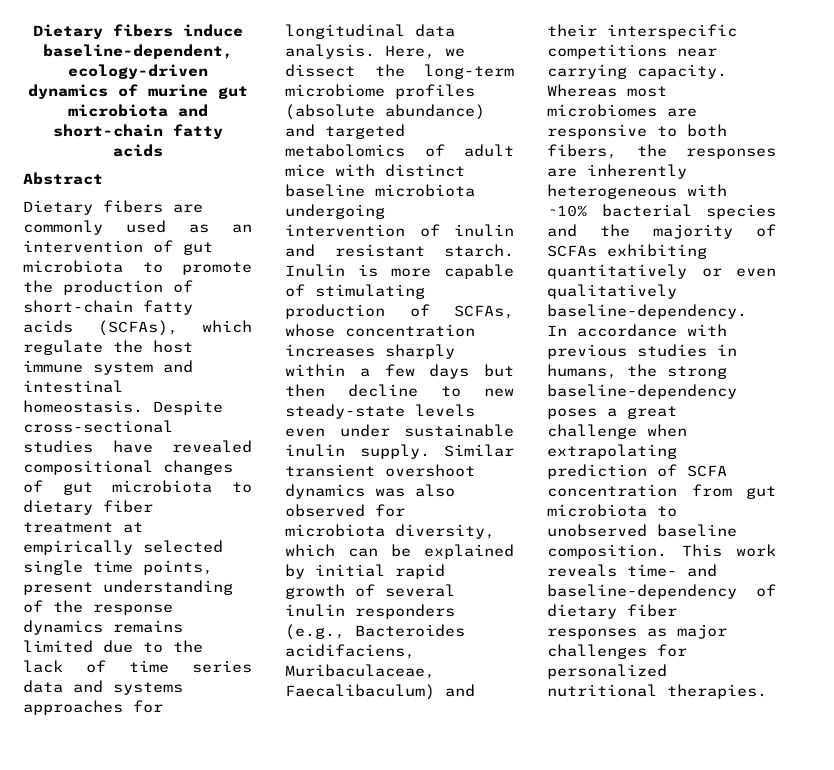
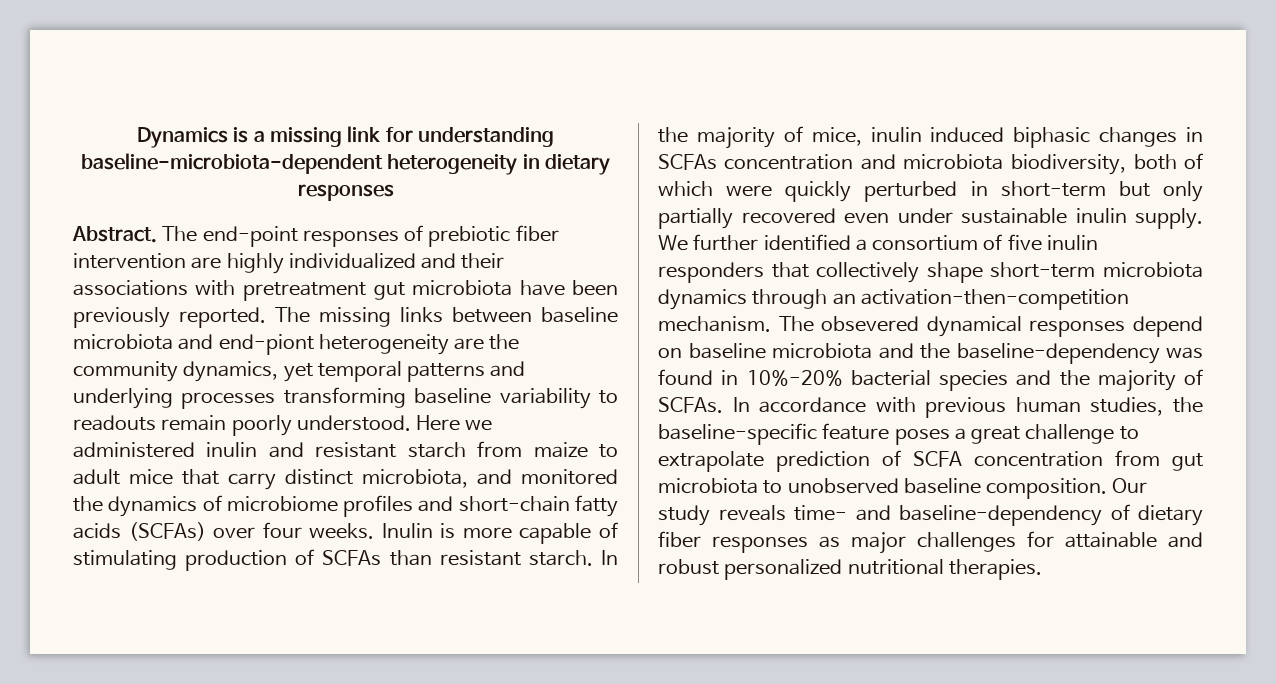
- Dietary fibers induce baseline-dependent, ecology-driven dynamics of murine gut microbiota and short-chain fatty acids
- Abstract
- Dietary fibers are commonly used as an intervention of gut microbiota to promote the production of short-chain fatty acids (SCFAs), which regulate the host immune system and intestinal homeostasis. Despite cross-sectional studies have revealed compositional changes of gut microbiota to dietary fiber treatment at empirically selected single time points, present understanding of the response dynamics remains limited due to the lack of time series data and systems approaches for longitudinal data analysis. Here, we dissect the long-term microbiome profiles (absolute abundance) and targeted metabolomics of adult mice with distinct baseline microbiota undergoing intervention of inulin and resistant starch.
+ Dynamics is a missing link for understanding baseline-microbiota-dependent heterogeneity in dietary responses
+ Abstract. The end-point responses of prebiotic fiber intervention are highly individualized and their associations with pretreatment gut microbiota have been previously reported. The missing links between baseline microbiota and end-piont heterogeneity are the community dynamics, yet temporal patterns and underlying processes transforming baseline variability to readouts remain poorly understood. Here we administered inulin and resistant starch from maize to adult mice that carry distinct microbiota, and monitored the dynamics of microbiome profiles and short-chain fatty acids (SCFAs) over four weeks.
- Inulin is more capable of stimulating production of SCFAs, whose concentration increases sharply within a few days but then decline to new steady-state levels even under sustainable inulin supply.
+ Inulin is more capable of stimulating production of SCFAs than resistant starch. In the majority of mice, inulin induced biphasic changes in SCFAs concentration and microbiota biodiversity, both of which were quickly perturbed in short-term but only partially recovered even under sustainable inulin supply.
- Similar transient overshoot dynamics was also observed for microbiota diversity, which can be explained by initial rapid growth of several inulin responders (e.g., Bacteroides acidifaciens, Muribaculaceae, Faecalibaculum) and their interspecific competitions near carrying capacity. Whereas most microbiomes are responsive to both fibers, the responses are inherently heterogeneous with ~10% bacterial species and the majority of SCFAs exhibiting quantitatively or even qualitatively baseline-dependency. In accordance with previous studies in humans, the strong baseline-dependency poses a great challenge when extrapolating prediction of SCFA concentration from gut microbiota to unobserved baseline composition.
+ We further identified a consortium of five inulin responders that collectively shape short-term microbiota dynamics through an activation-then-competition mechanism. The obsevered dynamical responses depend on baseline microbiota and the baseline-dependency was found in 10%-20% bacterial species and the majority of SCFAs. In accordance with previous human studies, the baseline-specific feature poses a great challenge to extrapolate prediction of SCFA concentration from gut microbiota to unobserved baseline composition.
- This work reveals time- and baseline-dependency of dietary fiber responses as major challenges for personalized nutritional therapies.
+ Our study reveals time- and baseline-dependency of dietary fiber responses as major challenges for attainable and robust personalized nutritional therapies.

